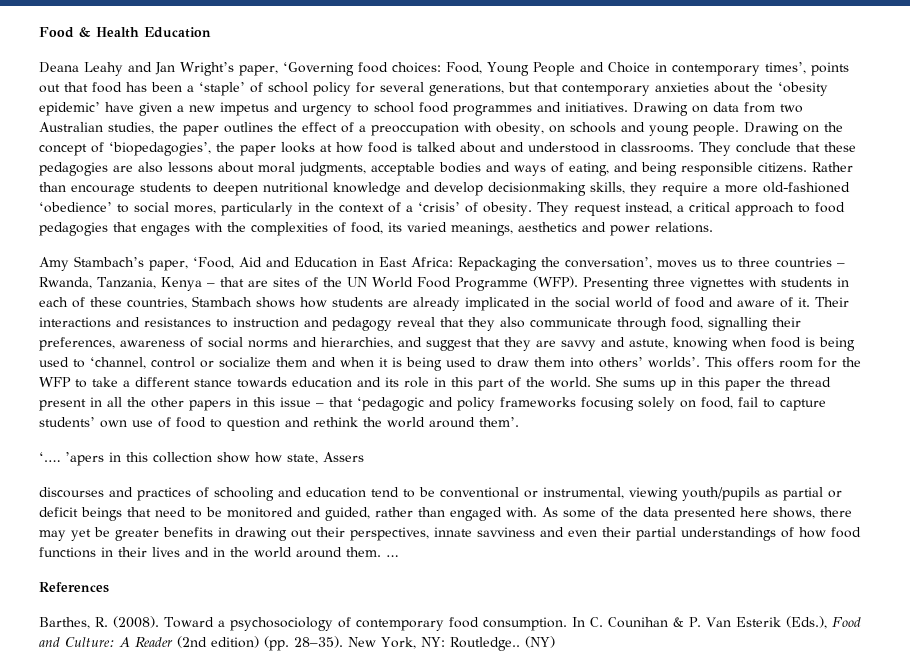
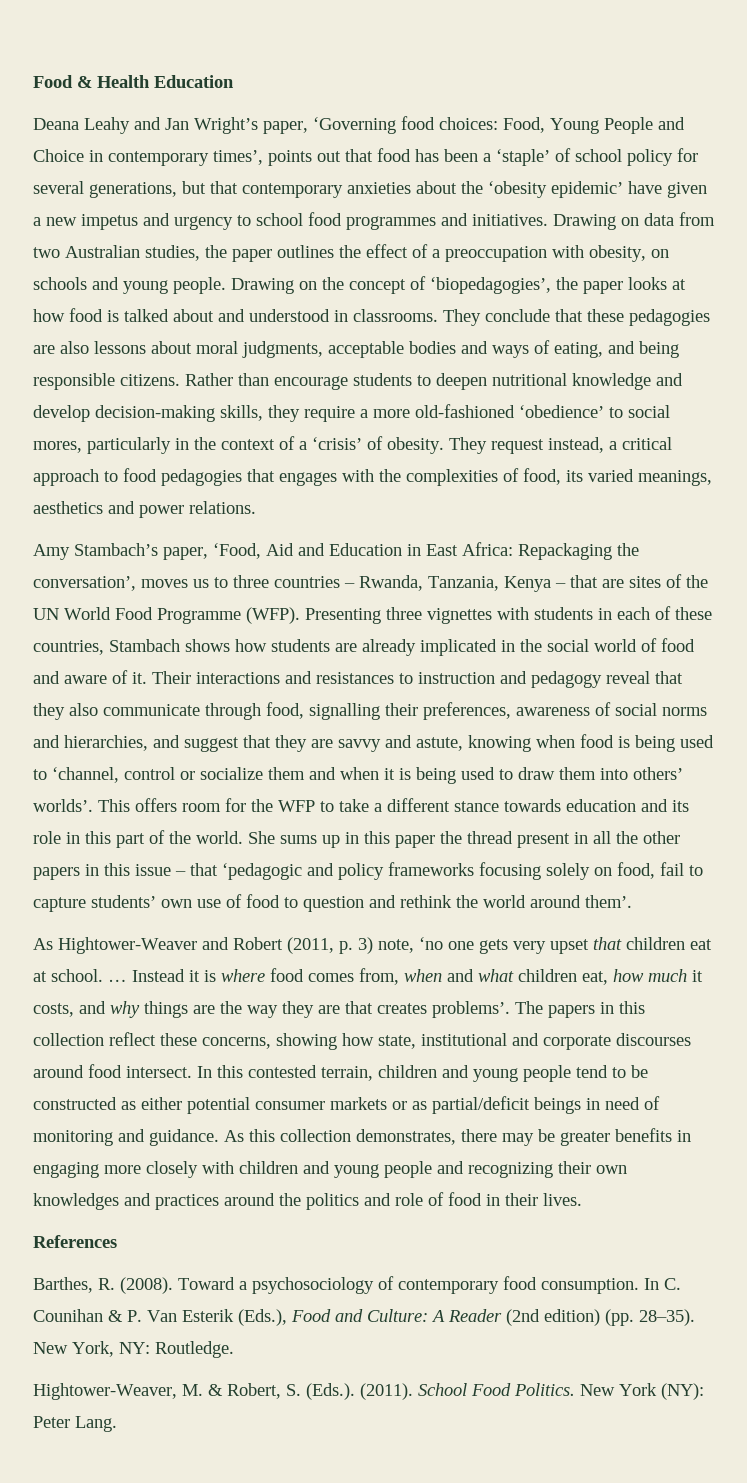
- Rather than encourage students to deepen nutritional knowledge and develop decisionmaking skills, they require a more old-fashioned ‘obedience’ to social mores, particularly in the context of a ‘crisis’ of obesity.
+ Rather than encourage students to deepen nutritional knowledge and develop decision-making skills, they require a more old-fashioned ‘obedience’ to social mores, particularly in the context of a ‘crisis’ of obesity.
- ‘.… ’apers in this collection show how state, Assers
- discourses and practices of schooling and education tend to be conventional or instrumental, viewing youth/pupils as partial or deficit beings that need to be monitored and guided, rather than engaged with. As some of the data presented here shows, there may yet be greater benefits in drawing out their perspectives, innate savviness and even their partial understandings of how food functions in their lives and in the world around them. …
+ As Hightower-Weaver and Robert (2011, p. 3) note, ‘no one gets very upset that children eat at school. … Instead it is where food comes from, when and what children eat, how much it costs, and why things are the way they are that creates problems’. The papers in this collection reflect these concerns, showing how state, institutional and corporate discourses around food intersect. In this contested terrain, children and young people tend to be constructed as either potential consumer markets or as partial/deficit beings in need of monitoring and guidance. As this collection demonstrates, there may be greater benefits in engaging more closely with children and young people and recognizing their own knowledges and practices around the politics and role of food in their lives.
- New York, NY: Routledge.. (NY)
+ New York, NY: Routledge.
+ Hightower-Weaver, M. & Robert, S. (Eds.). (2011). School Food Politics. New York (NY): Peter Lang.

